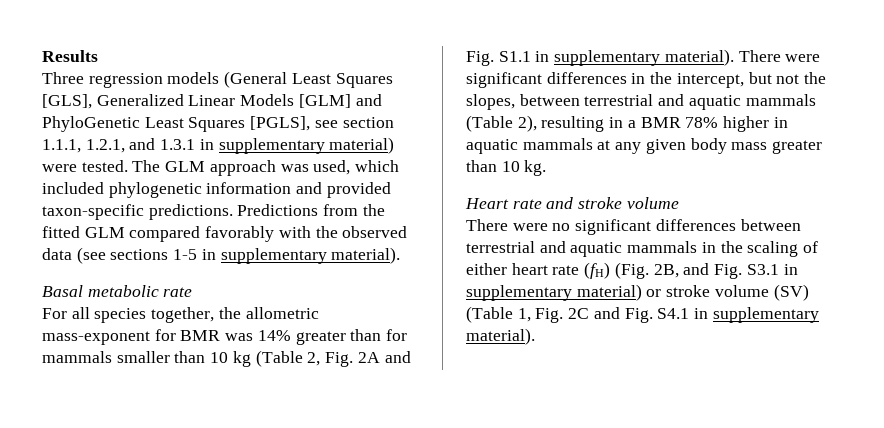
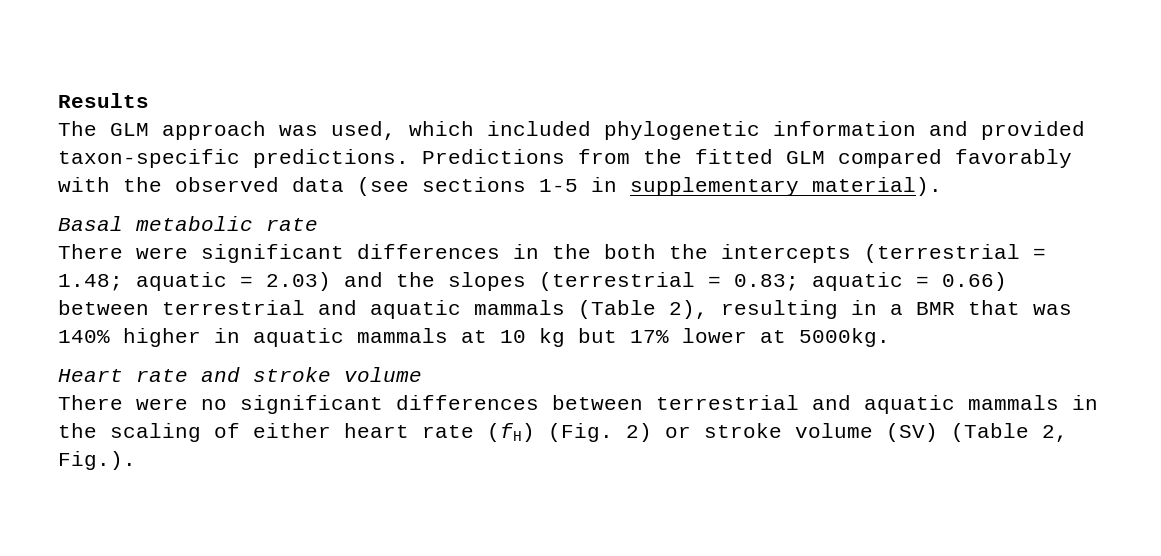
- Three regression models (General Least Squares [GLS], Generalized Linear Models [GLM] and PhyloGenetic Least Squares [PGLS], see section 1.1.1, 1.2.1, and 1.3.1 in supplementary material) were tested.
- For all species together, the allometric mass-exponent for BMR was 14% greater than for mammals smaller than 10 kg (Table 2, Fig. 2A and Fig. S1.1 in supplementary material). There were significant differences in the intercept, but not the slopes, between terrestrial and aquatic mammals (Table 2), resulting in a BMR 78% higher in aquatic mammals at any given body mass greater than 10 kg.
+ There were significant differences in the both the intercepts (terrestrial = 1.48; aquatic = 2.03) and the slopes (terrestrial = 0.83; aquatic = 0.66) between terrestrial and aquatic mammals (Table 2), resulting in a BMR that was 140% higher in aquatic mammals at 10 kg but 17% lower at 5000kg.
- There were no significant differences between terrestrial and aquatic mammals in the scaling of either heart rate (fH) (Fig. 2B, and Fig. S3.1 in supplementary material) or stroke volume (SV) (Table 1, Fig. 2C and Fig. S4.1 in supplementary material).
+ There were no significant differences between terrestrial and aquatic mammals in the scaling of either heart rate (fH) (Fig. 2) or stroke volume (SV) (Table 2, Fig.).

